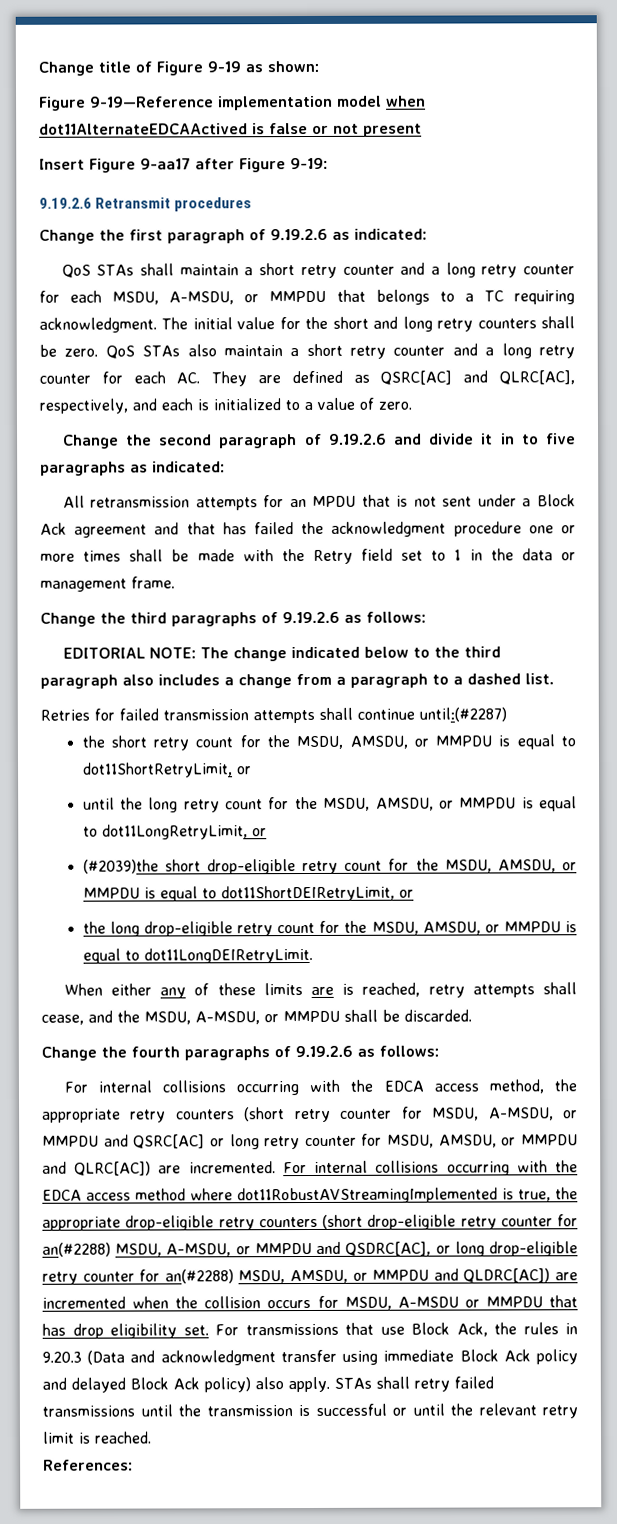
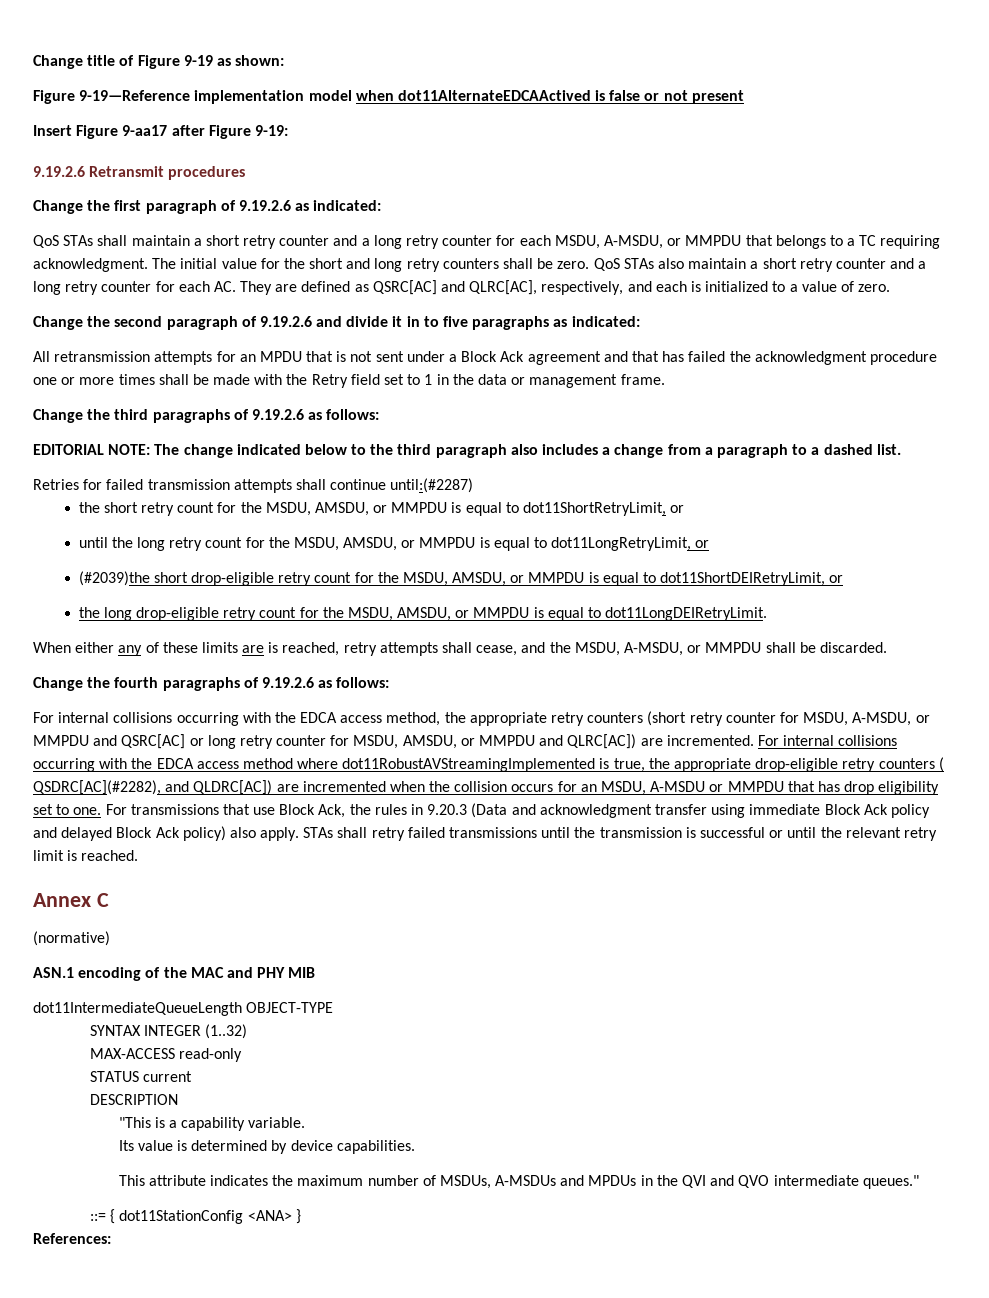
- For internal collisions occurring with the EDCA access method where dot11RobustAVStreamingImplemented is true, the appropriate drop-eligible retry counters (short drop-eligible retry counter for an(#2288) MSDU, A-MSDU, or MMPDU and QSDRC[AC], or long drop-eligible retry counter for an(#2288) MSDU, AMSDU, or MMPDU and QLDRC[AC]) are incremented when the collision occurs for MSDU, A-MSDU or MMPDU that has drop eligibility set.
+ For internal collisions occurring with the EDCA access method where dot11RobustAVStreamingImplemented is true, the appropriate drop-eligible retry counters ( QSDRC[AC](#2282), and QLDRC[AC]) are incremented when the collision occurs for an MSDU, A-MSDU or MMPDU that has drop eligibility set to one.
+ Annex C
+ (normative)
+ ASN.1 encoding of the MAC and PHY MIB
+ dot11IntermediateQueueLength OBJECT-TYPE
+ SYNTAX INTEGER (1..32)
+ MAX-ACCESS read-only
+ STATUS current
+ DESCRIPTION
+ "This is a capability variable.
+ Its value is determined by device capabilities.
+ This attribute indicates the maximum number of MSDUs, A-MSDUs and MPDUs in the QVI and QVO intermediate queues."
+ ::= { dot11StationConfig <ANA> }

